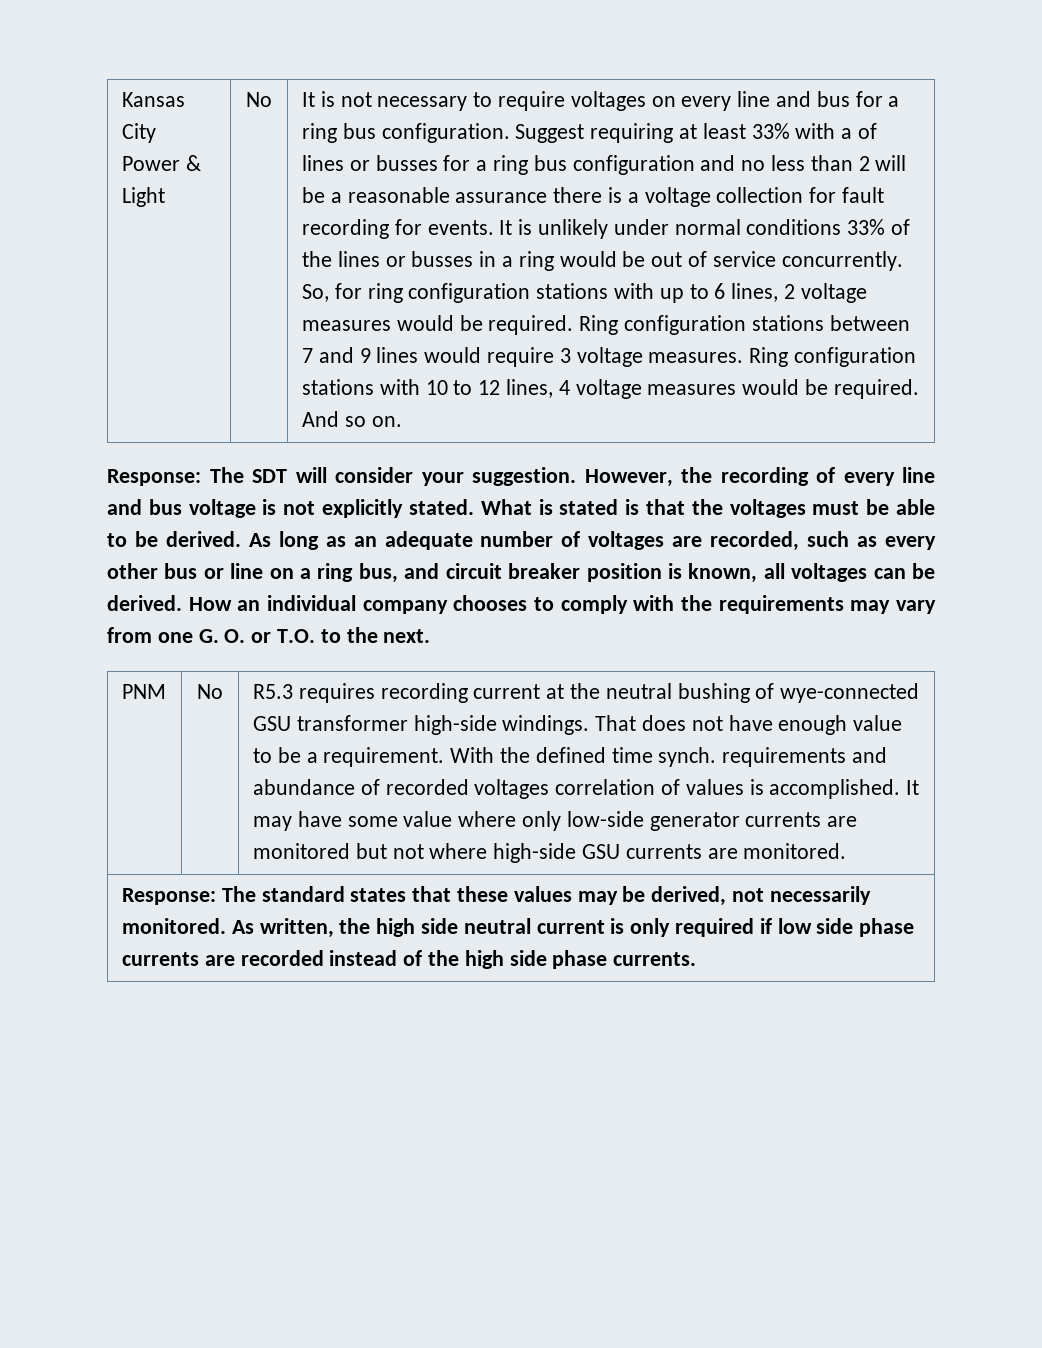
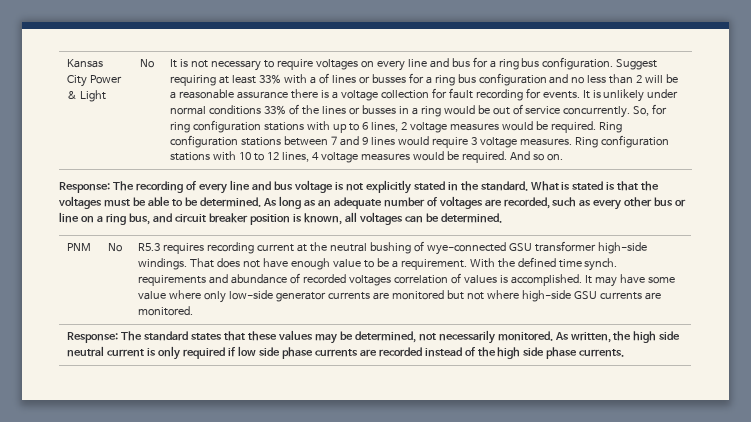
- Response: The SDT will consider your suggestion. However, the recording of every line and bus voltage is not explicitly stated.
+ Response: The recording of every line and bus voltage is not explicitly stated in the standard.
- What is stated is that the voltages must be able to be derived.
+ What is stated is that the voltages must be able to be determined.
- As long as an adequate number of voltages are recorded, such as every other bus or line on a ring bus, and circuit breaker position is known, all voltages can be derived. How an individual company chooses to comply with the requirements may vary from one G. O. or T.O. to the next.
+ As long as an adequate number of voltages are recorded, such as every other bus or line on a ring bus, and circuit breaker position is known, all voltages can be determined.
- Response: The standard states that these values may be derived, not necessarily monitored. As written, the high side neutral current is only required if low side phase currents are recorded instead of the high side phase currents.
+ Response: The standard states that these values may be determined, not necessarily monitored. As written, the high side neutral current is only required if low side phase currents are recorded instead of the high side phase currents.

